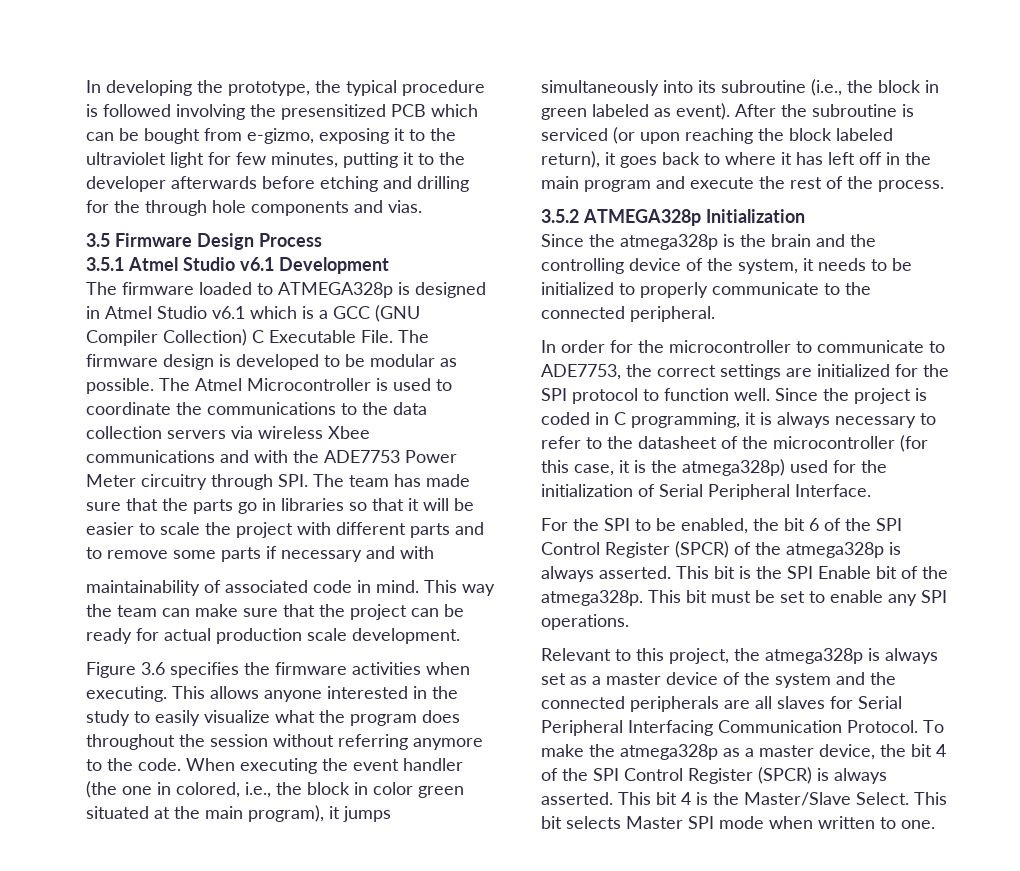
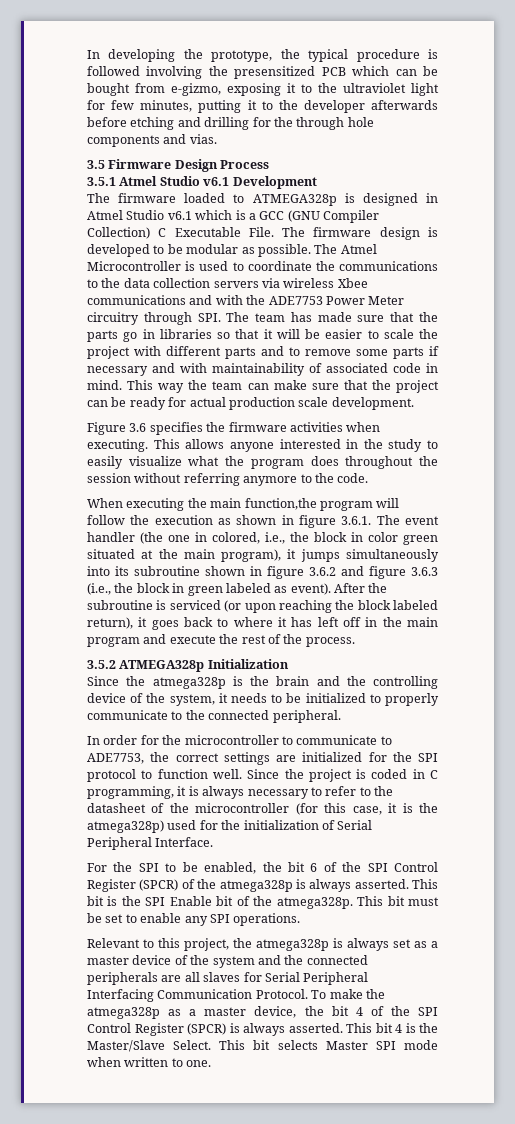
- The Atmel Microcontroller is used to coordinate the communications to the data collection servers via wireless Xbee communications and with the ADE7753 Power Meter circuitry through SPI. The team has made sure that the parts go in libraries so that it will be easier to scale the project with different parts and to remove some parts if necessary and with
- maintainability of associated code in mind.
+ The Atmel Microcontroller is used to coordinate the communications to the data collection servers via wireless Xbee communications and with the ADE7753 Power Meter circuitry through SPI. The team has made sure that the parts go in libraries so that it will be easier to scale the project with different parts and to remove some parts if necessary and with maintainability of associated code in mind.
- This allows anyone interested in the study to easily visualize what the program does throughout the session without referring anymore to the code. When executing the event handler (the one in colored, i.e., the block in color green situated at the main program), it jumps simultaneously into its subroutine (i.e., the block in green labeled as event).
+ This allows anyone interested in the study to easily visualize what the program does throughout the session without referring anymore to the code.
+ When executing the main function,the program will follow the execution as shown in figure 3.6.1. The event handler (the one in colored, i.e., the block in color green situated at the main program), it jumps simultaneously into its subroutine shown in figure 3.6.2 and figure 3.6.3 (i.e., the block in green labeled as event).

